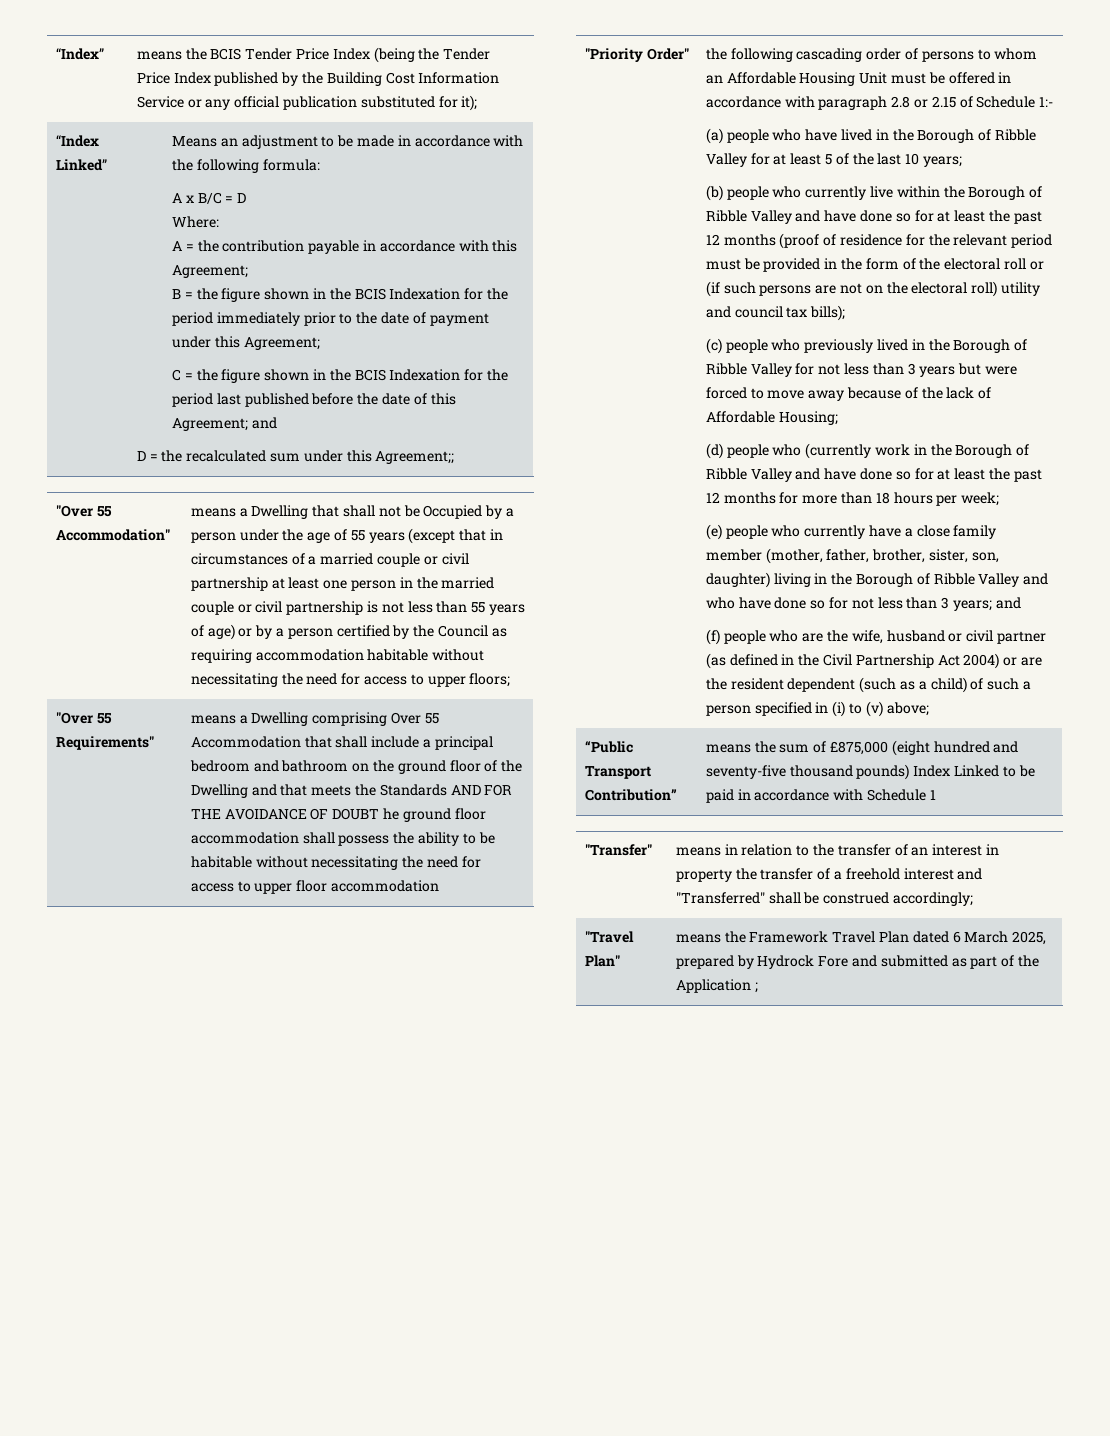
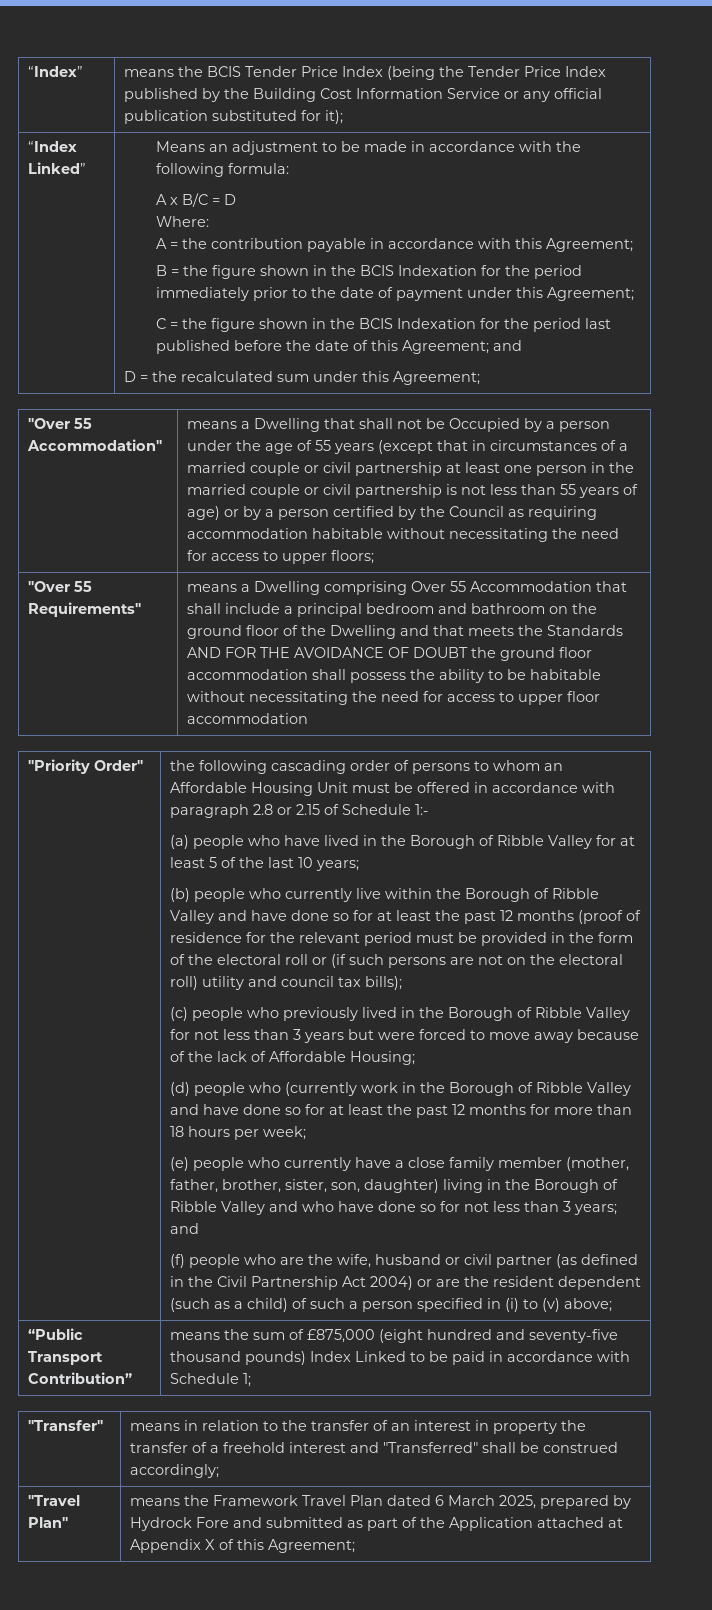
- D = the recalculated sum under this Agreement;;
+ D = the recalculated sum under this Agreement;
- means a Dwelling comprising Over 55 Accommodation that shall include a principal bedroom and bathroom on the ground floor of the Dwelling and that meets the Standards AND FOR THE AVOIDANCE OF DOUBT he ground floor accommodation shall possess the ability to be habitable without necessitating the need for access to upper floor accommodation
+ means a Dwelling comprising Over 55 Accommodation that shall include a principal bedroom and bathroom on the ground floor of the Dwelling and that meets the Standards AND FOR THE AVOIDANCE OF DOUBT the ground floor accommodation shall possess the ability to be habitable without necessitating the need for access to upper floor accommodation
- “Public Transport Contribution” | means the sum of £875,000 (eight hundred and seventy-five thousand pounds) Index Linked to be paid in accordance with Schedule 1
+ “Public Transport Contribution” | means the sum of £875,000 (eight hundred and seventy-five thousand pounds) Index Linked to be paid in accordance with Schedule 1;
- "Travel Plan" | means the Framework Travel Plan dated 6 March 2025, prepared by Hydrock Fore and submitted as part of the Application ;
+ "Travel Plan" | means the Framework Travel Plan dated 6 March 2025, prepared by Hydrock Fore and submitted as part of the Application attached at Appendix X of this Agreement;

